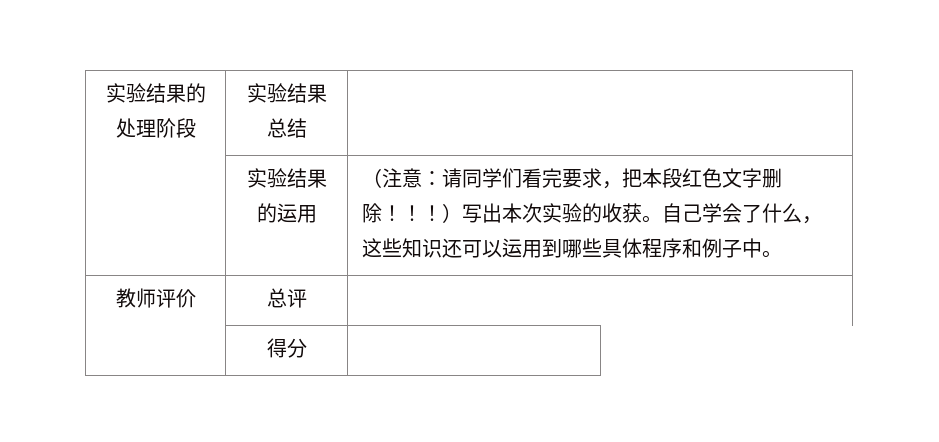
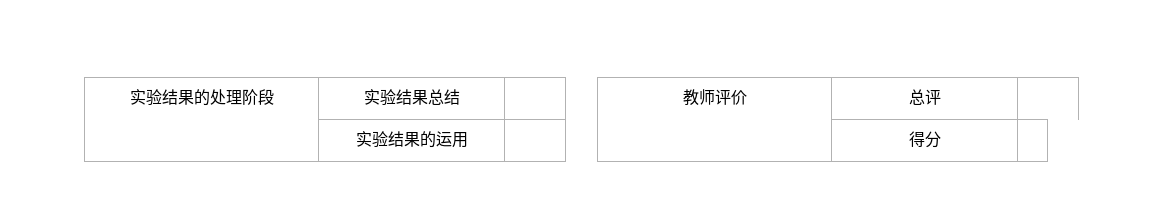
- | 实验结果的运用 | （注意：请同学们看完要求，把本段红色文字删除！！！）写出本次实验的收获。自己学会了什么，这些知识还可以运用到哪些具体程序和例子中。
+ | 实验结果的运用 |

